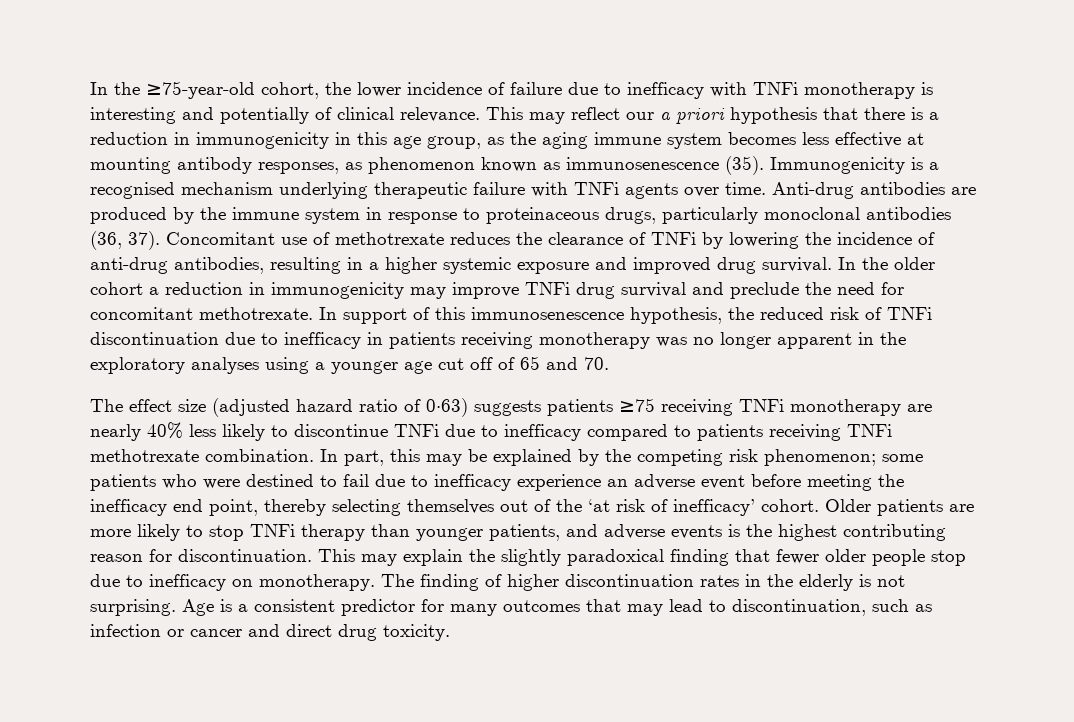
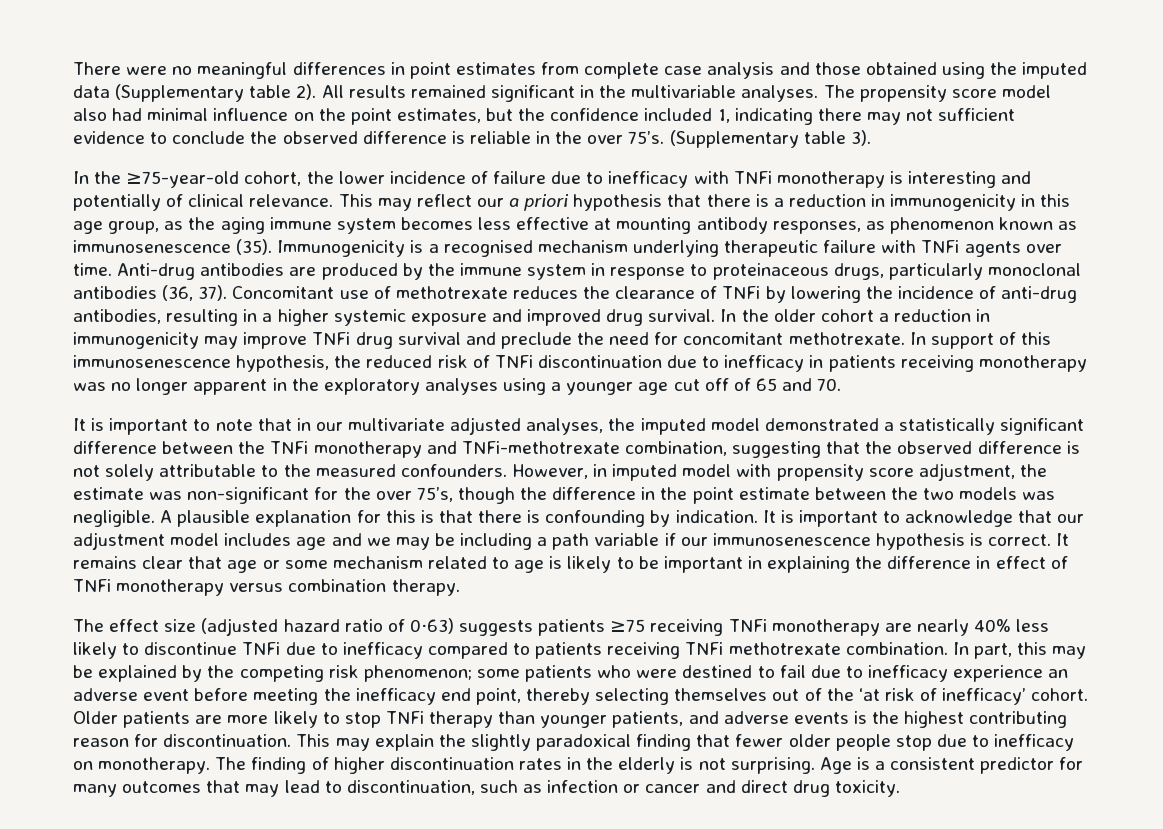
+ There were no meaningful differences in point estimates from complete case analysis and those obtained using the imputed data (Supplementary table 2). All results remained significant in the multivariable analyses. The propensity score model also had minimal influence on the point estimates, but the confidence included 1, indicating there may not sufficient evidence to conclude the observed difference is reliable in the over 75’s. (Supplementary table 3).
+ It is important to note that in our multivariate adjusted analyses, the imputed model demonstrated a statistically significant difference between the TNFi monotherapy and TNFi-methotrexate combination, suggesting that the observed difference is not solely attributable to the measured confounders. However, in imputed model with propensity score adjustment, the estimate was non-significant for the over 75’s, though the difference in the point estimate between the two models was negligible. A plausible explanation for this is that there is confounding by indication. It is important to acknowledge that our adjustment model includes age and we may be including a path variable if our immunosenescence hypothesis is correct. It remains clear that age or some mechanism related to age is likely to be important in explaining the difference in effect of TNFi monotherapy versus combination therapy.

